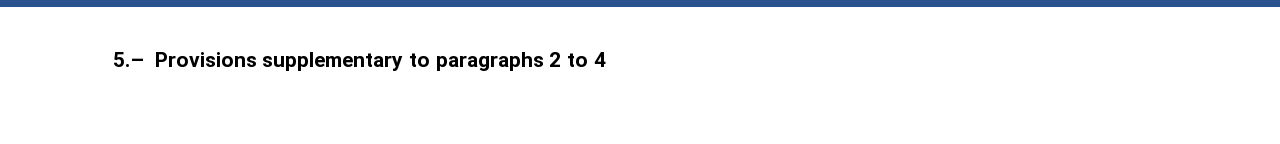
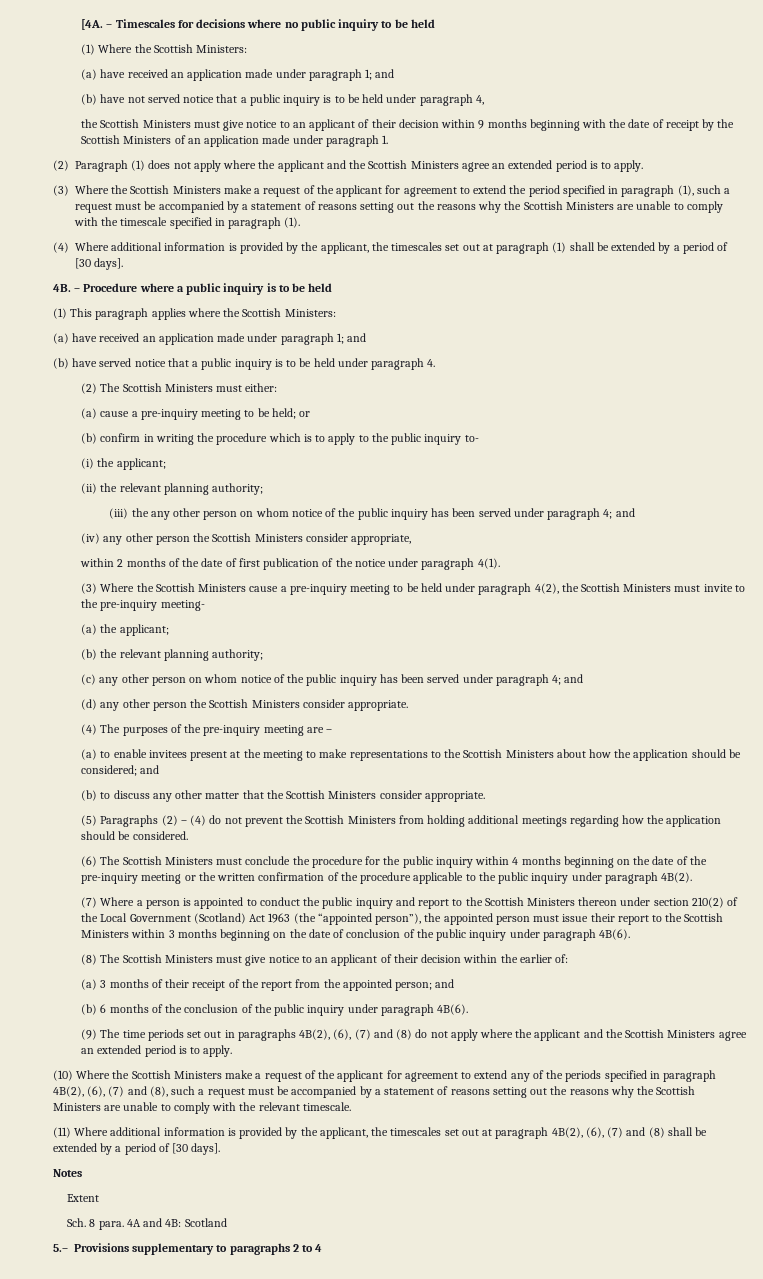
+ [4A. – Timescales for decisions where no public inquiry to be held
+ (1) Where the Scottish Ministers:
+ (a) have received an application made under paragraph 1; and
+ (b) have not served notice that a public inquiry is to be held under paragraph 4,
+ the Scottish Ministers must give notice to an applicant of their decision within 9 months beginning with the date of receipt by the Scottish Ministers of an application made under paragraph 1.
+ (2) Paragraph (1) does not apply where the applicant and the Scottish Ministers agree an extended period is to apply.
+ (3) Where the Scottish Ministers make a request of the applicant for agreement to extend the period specified in paragraph (1), such a request must be accompanied by a statement of reasons setting out the reasons why the Scottish Ministers are unable to comply with the timescale specified in paragraph (1).
+ (4) Where additional information is provided by the applicant, the timescales set out at paragraph (1) shall be extended by a period of [30 days].
+ 4B. – Procedure where a public inquiry is to be held
+ (1) This paragraph applies where the Scottish Ministers:
+ (a) have received an application made under paragraph 1; and
+ (b) have served notice that a public inquiry is to be held under paragraph 4.
+ (2) The Scottish Ministers must either:
+ (a) cause a pre-inquiry meeting to be held; or
+ (b) confirm in writing the procedure which is to apply to the public inquiry to-
+ (i) the applicant;
+ (ii) the relevant planning authority;
+ (iii) the any other person on whom notice of the public inquiry has been served under paragraph 4; and
+ (iv) any other person the Scottish Ministers consider appropriate,
+ within 2 months of the date of first publication of the notice under paragraph 4(1).
+ (3) Where the Scottish Ministers cause a pre-inquiry meeting to be held under paragraph 4(2), the Scottish Ministers must invite to the pre-inquiry meeting-
+ (a) the applicant;
+ (b) the relevant planning authority;
+ (c) any other person on whom notice of the public inquiry has been served under paragraph 4; and
+ (d) any other person the Scottish Ministers consider appropriate.
+ (4) The purposes of the pre-inquiry meeting are –
+ (a) to enable invitees present at the meeting to make representations to the Scottish Ministers about how the application should be considered; and
+ (b) to discuss any other matter that the Scottish Ministers consider appropriate.
+ (5) Paragraphs (2) – (4) do not prevent the Scottish Ministers from holding additional meetings regarding how the application should be considered.
+ (6) The Scottish Ministers must conclude the procedure for the public inquiry within 4 months beginning on the date of the pre-inquiry meeting or the written confirmation of the procedure applicable to the public inquiry under paragraph 4B(2).
+ (7) Where a person is appointed to conduct the public inquiry and report to the Scottish Ministers thereon under section 210(2) of the Local Government (Scotland) Act 1963 (the “appointed person”), the appointed person must issue their report to the Scottish Ministers within 3 months beginning on the date of conclusion of the public inquiry under paragraph 4B(6).
+ (8) The Scottish Ministers must give notice to an applicant of their decision within the earlier of:
+ (a) 3 months of their receipt of the report from the appointed person; and
+ (b) 6 months of the conclusion of the public inquiry under paragraph 4B(6).
+ (9) The time periods set out in paragraphs 4B(2), (6), (7) and (8) do not apply where the applicant and the Scottish Ministers agree an extended period is to apply.
+ (10) Where the Scottish Ministers make a request of the applicant for agreement to extend any of the periods specified in paragraph 4B(2), (6), (7) and (8), such a request must be accompanied by a statement of reasons setting out the reasons why the Scottish Ministers are unable to comply with the relevant timescale.
+ (11) Where additional information is provided by the applicant, the timescales set out at paragraph 4B(2), (6), (7) and (8) shall be extended by a period of [30 days].
+ Notes
+ Extent
+ Sch. 8 para. 4A and 4B: Scotland

